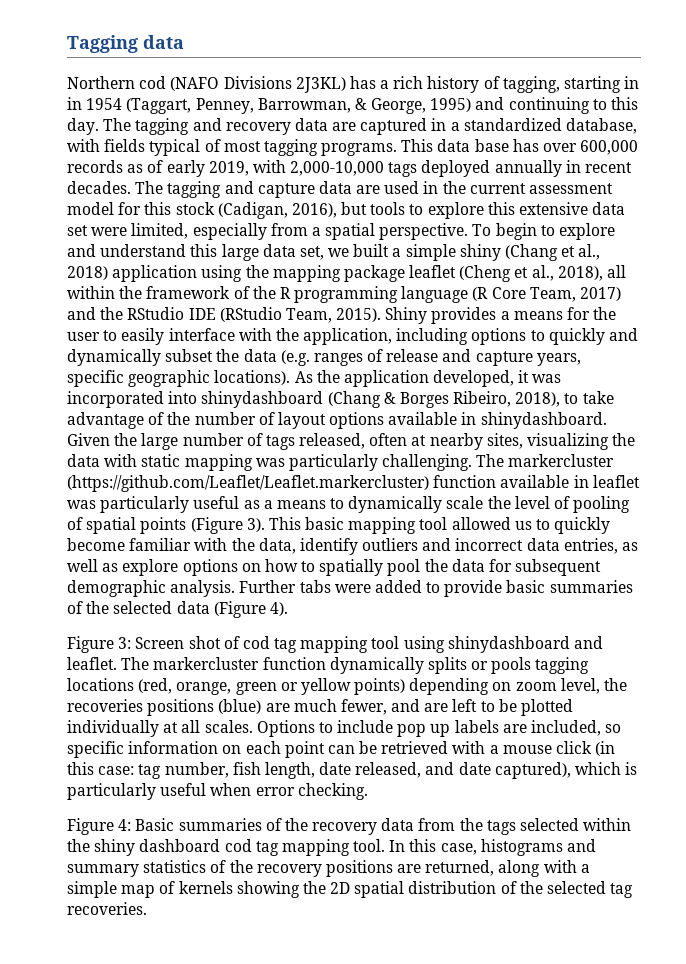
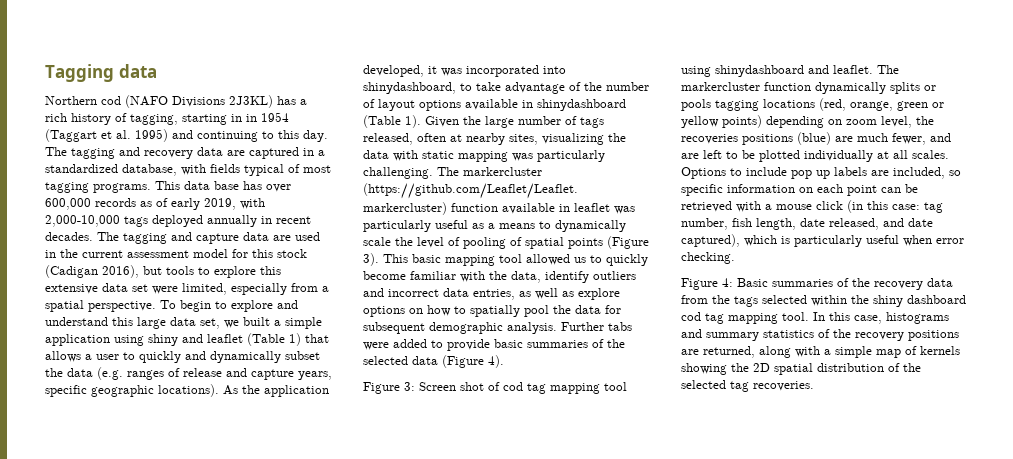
- Northern cod (NAFO Divisions 2J3KL) has a rich history of tagging, starting in in 1954 (Taggart, Penney, Barrowman, & George, 1995) and continuing to this day.
+ Northern cod (NAFO Divisions 2J3KL) has a rich history of tagging, starting in in 1954 (Taggart et al. 1995) and continuing to this day.
- The tagging and capture data are used in the current assessment model for this stock (Cadigan, 2016), but tools to explore this extensive data set were limited, especially from a spatial perspective.
+ The tagging and capture data are used in the current assessment model for this stock (Cadigan 2016), but tools to explore this extensive data set were limited, especially from a spatial perspective.
- To begin to explore and understand this large data set, we built a simple shiny (Chang et al., 2018) application using the mapping package leaflet (Cheng et al., 2018), all within the framework of the R programming language (R Core Team, 2017) and the RStudio IDE (RStudio Team, 2015). Shiny provides a means for the user to easily interface with the application, including options to quickly and dynamically subset the data (e.g. ranges of release and capture years, specific geographic locations).
+ To begin to explore and understand this large data set, we built a simple application using shiny and leaflet (Table 1) that allows a user to quickly and dynamically subset the data (e.g. ranges of release and capture years, specific geographic locations).
- As the application developed, it was incorporated into shinydashboard (Chang & Borges Ribeiro, 2018), to take advantage of the number of layout options available in shinydashboard.
+ As the application developed, it was incorporated into shinydashboard, to take advantage of the number of layout options available in shinydashboard (Table 1).

